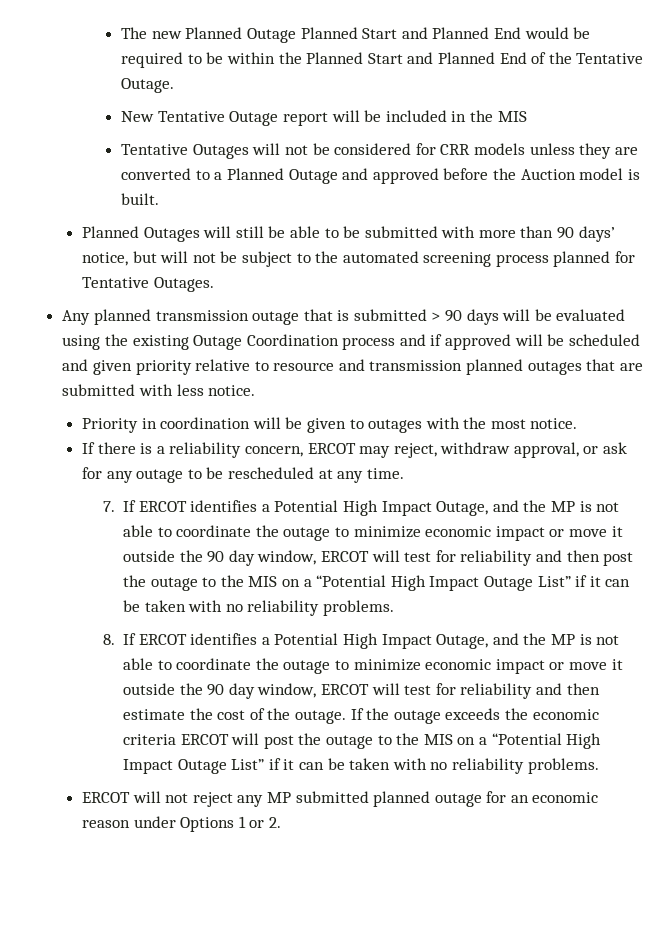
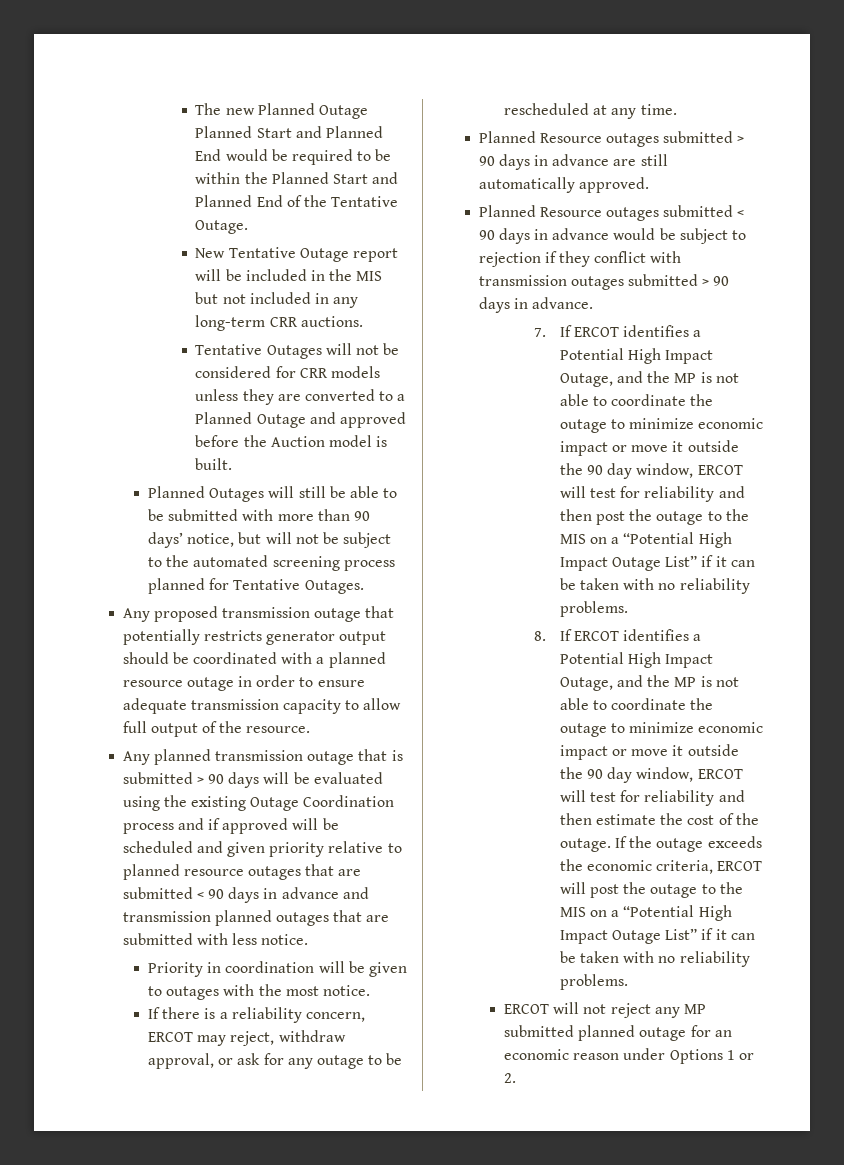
- New Tentative Outage report will be included in the MIS
+ New Tentative Outage report will be included in the MIS but not included in any long-term CRR auctions.
+ Any proposed transmission outage that potentially restricts generator output should be coordinated with a planned resource outage in order to ensure adequate transmission capacity to allow full output of the resource.
- Any planned transmission outage that is submitted > 90 days will be evaluated using the existing Outage Coordination process and if approved will be scheduled and given priority relative to resource and transmission planned outages that are submitted with less notice.
+ Any planned transmission outage that is submitted > 90 days will be evaluated using the existing Outage Coordination process and if approved will be scheduled and given priority relative to planned resource outages that are submitted < 90 days in advance and transmission planned outages that are submitted with less notice.
+ Planned Resource outages submitted > 90 days in advance are still automatically approved.
+ Planned Resource outages submitted < 90 days in advance would be subject to rejection if they conflict with transmission outages submitted > 90 days in advance.
- If the outage exceeds the economic criteria ERCOT will post the outage to the MIS on a “Potential High Impact Outage List” if it can be taken with no reliability problems.
+ If the outage exceeds the economic criteria, ERCOT will post the outage to the MIS on a “Potential High Impact Outage List” if it can be taken with no reliability problems.

